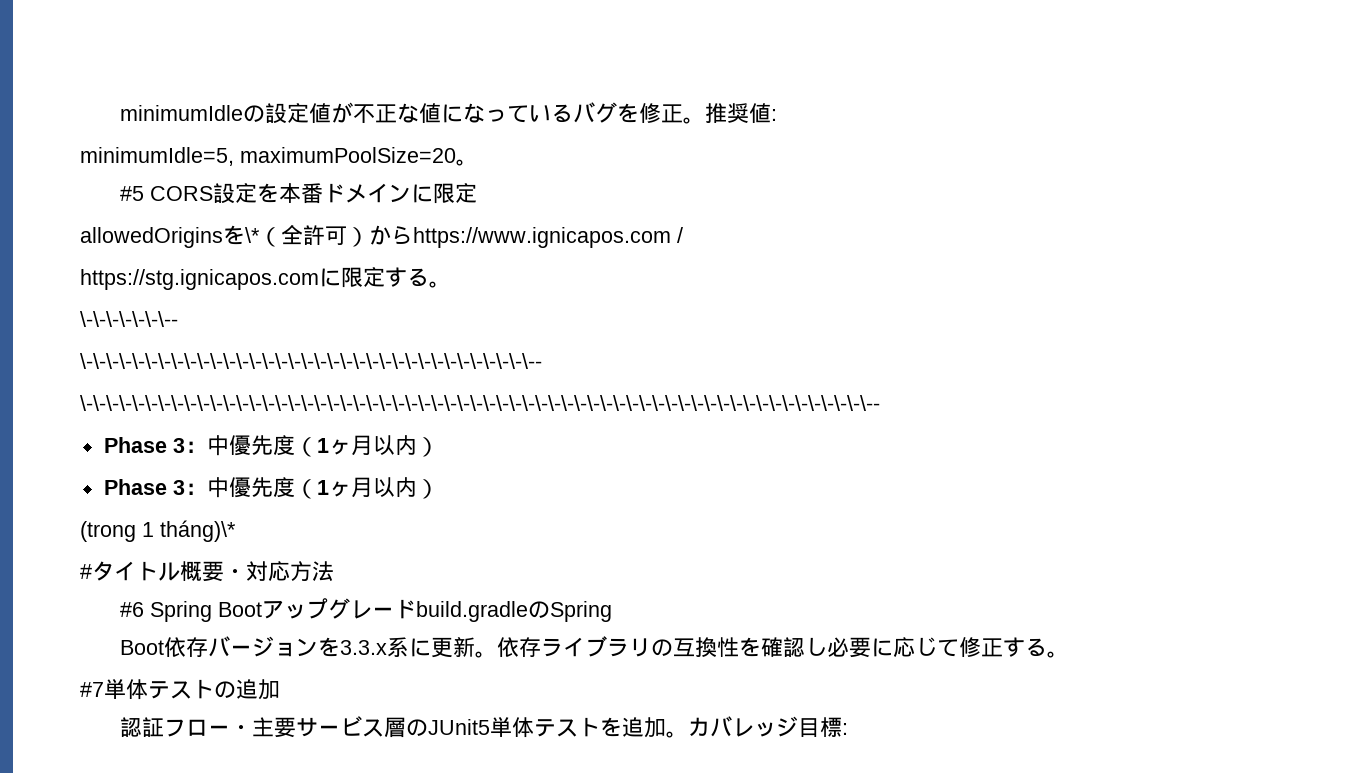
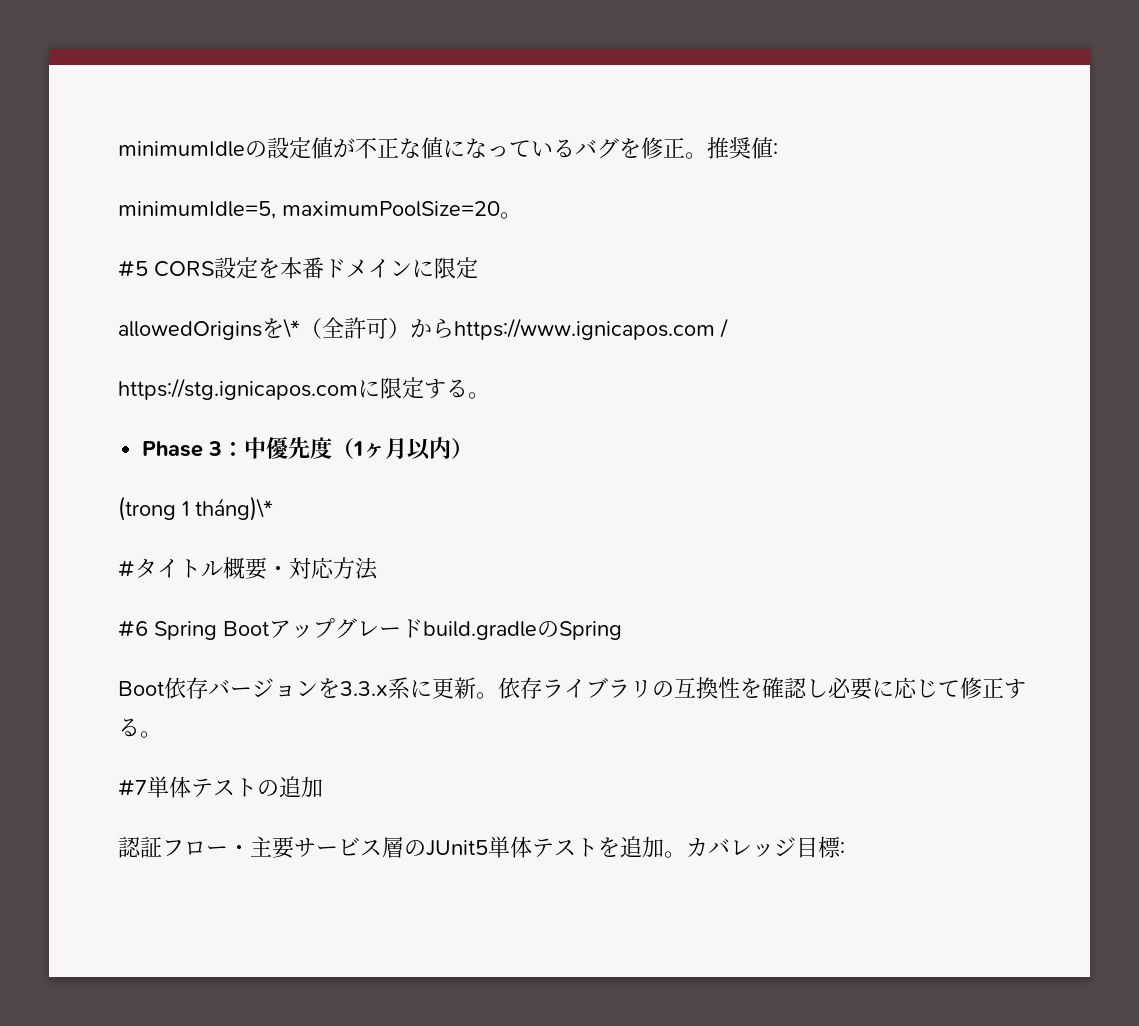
- \-\-\-\-\-\-\--
- \-\-\-\-\-\-\-\-\-\-\-\-\-\-\-\-\-\-\-\-\-\-\-\-\-\-\-\-\-\-\-\-\-\-\--
- \-\-\-\-\-\-\-\-\-\-\-\-\-\-\-\-\-\-\-\-\-\-\-\-\-\-\-\-\-\-\-\-\-\-\-\-\-\-\-\-\-\-\-\-\-\-\-\-\-\-\-\-\-\-\-\-\-\-\-\-\--
- Phase 3：中優先度（1ヶ月以内）

